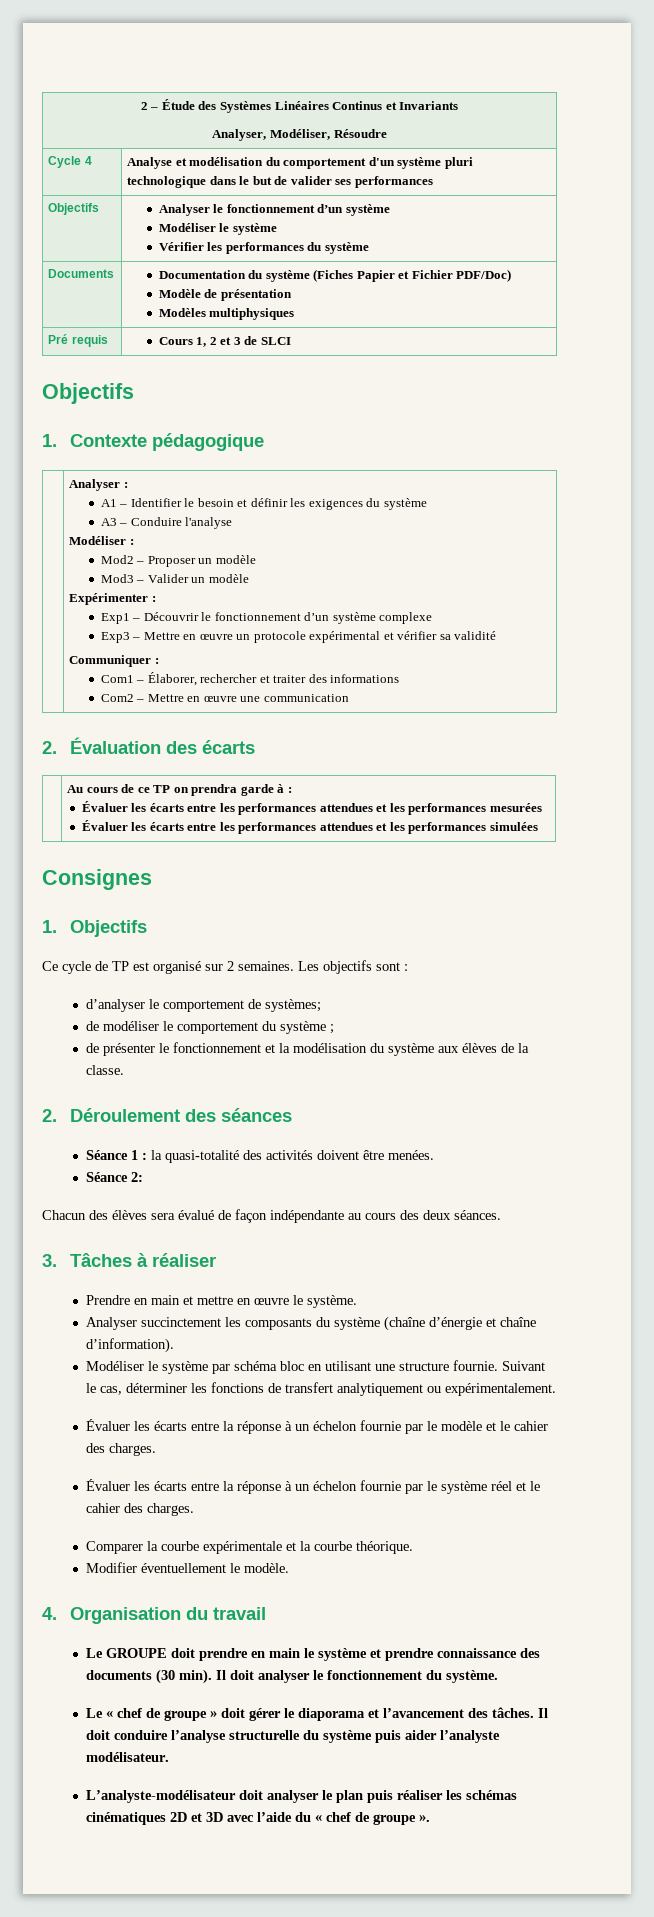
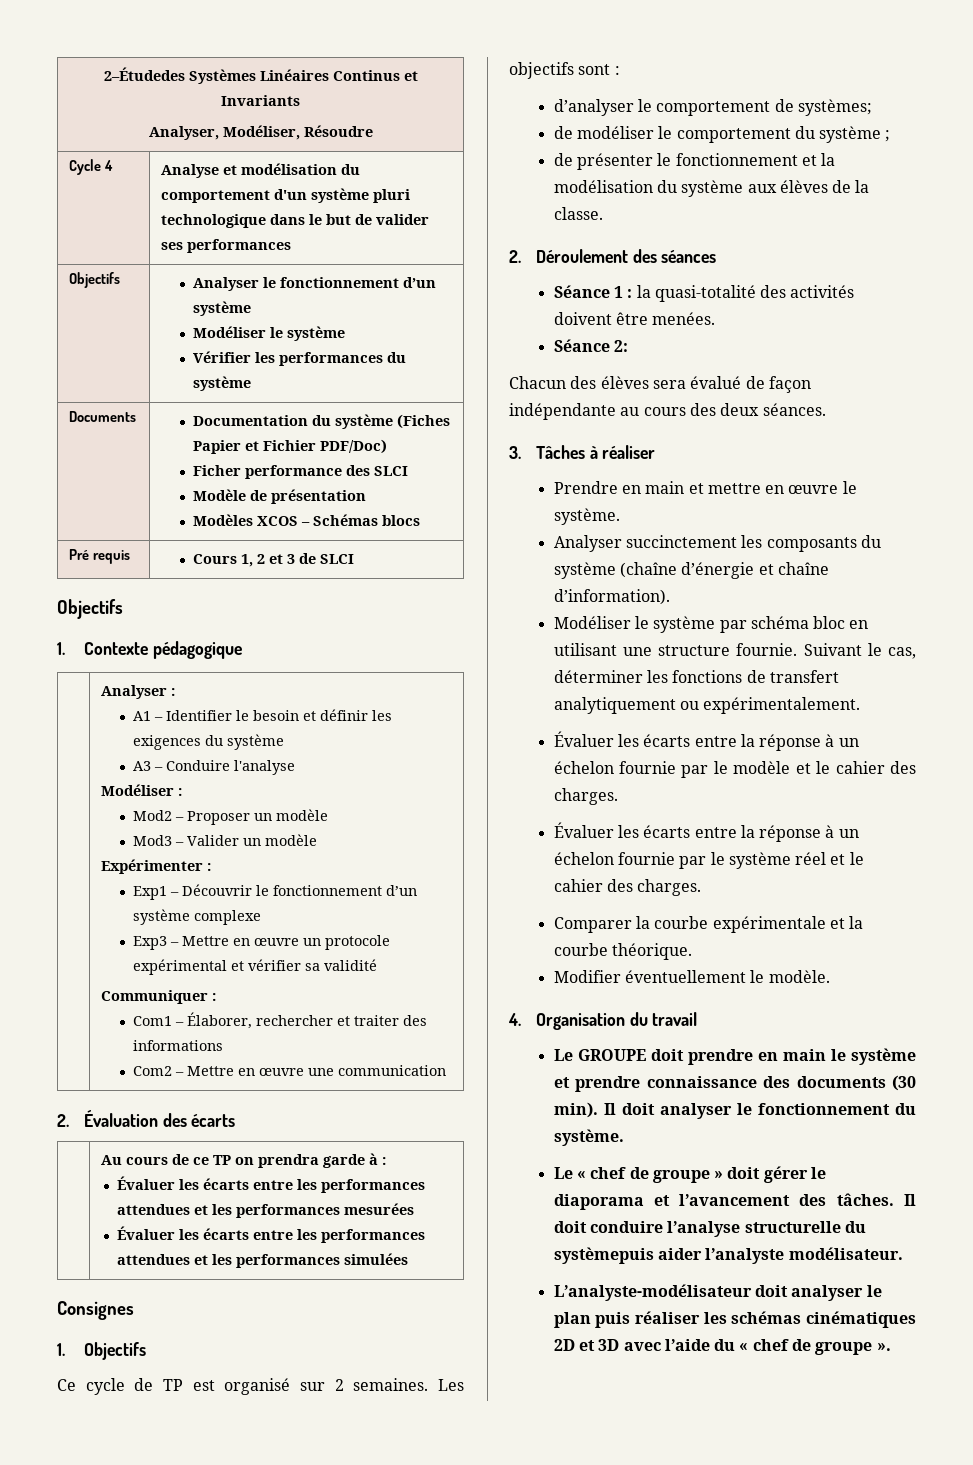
- 2 – Étude des Systèmes Linéaires Continus et Invariants
+ 2–Étudedes Systèmes Linéaires Continus et Invariants
  Documents | Documentation du système (Fiches Papier et Fichier PDF/Doc)
+ Ficher performance des SLCI
  Modèle de présentation
- Modèles multiphysiques
+ Modèles XCOS – Schémas blocs
- Il doit conduire l’analyse structurelle du système puis aider l’analyste modélisateur.
+ Il doit conduire l’analyse structurelle du systèmepuis aider l’analyste modélisateur.

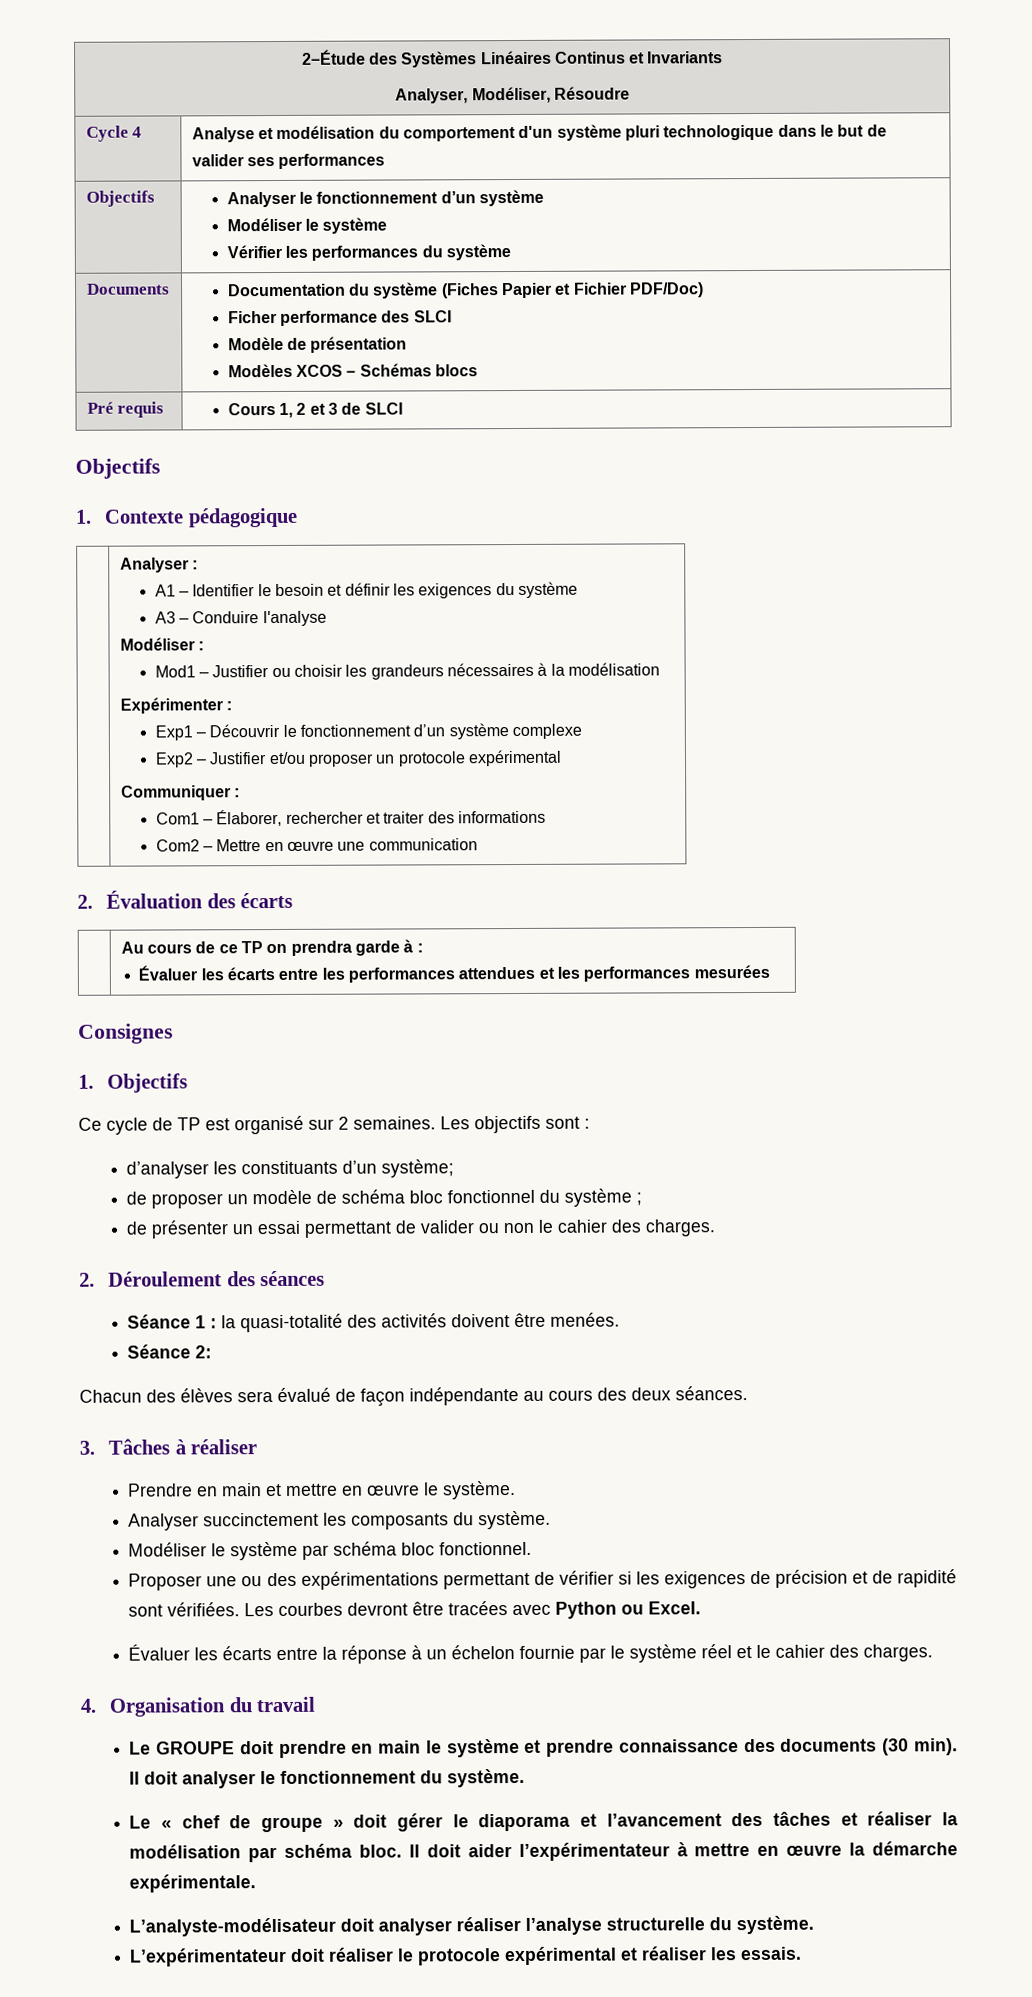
- 2–Étudedes Systèmes Linéaires Continus et Invariants
+ 2–Étude des Systèmes Linéaires Continus et Invariants
- Mod2 – Proposer un modèle
- Mod3 – Valider un modèle
+ Mod1 – Justifier ou choisir les grandeurs nécessaires à la modélisation
- Exp3 – Mettre en œuvre un protocole expérimental et vérifier sa validité
+ Exp2 – Justifier et/ou proposer un protocole expérimental
  | Au cours de ce TP on prendra garde à :
  Évaluer les écarts entre les performances attendues et les performances mesurées
- Évaluer les écarts entre les performances attendues et les performances simulées
- d’analyser le comportement de systèmes;
- de modéliser le comportement du système ;
+ d’analyser les constituants d’un système;
+ de proposer un modèle de schéma bloc fonctionnel du système ;
- de présenter le fonctionnement et la modélisation du système aux élèves de la classe.
+ de présenter un essai permettant de valider ou non le cahier des charges.
- Analyser succinctement les composants du système (chaîne d’énergie et chaîne d’information).
+ Analyser succinctement les composants du système.
- Modéliser le système par schéma bloc en utilisant une structure fournie. Suivant le cas, déterminer les fonctions de transfert analytiquement ou expérimentalement.
- Évaluer les écarts entre la réponse à un échelon fournie par le modèle et le cahier des charges.
+ Modéliser le système par schéma bloc fonctionnel.
+ Proposer une ou des expérimentations permettant de vérifier si les exigences de précision et de rapidité sont vérifiées. Les courbes devront être tracées avec Python ou Excel.
- Comparer la courbe expérimentale et la courbe théorique.
- Modifier éventuellement le modèle.
- Le « chef de groupe » doit gérer le diaporama et l’avancement des tâches. Il doit conduire l’analyse structurelle du systèmepuis aider l’analyste modélisateur.
- L’analyste-modélisateur doit analyser le plan puis réaliser les schémas cinématiques 2D et 3D avec l’aide du « chef de groupe ».
+ Le « chef de groupe » doit gérer le diaporama et l’avancement des tâches et réaliser la modélisation par schéma bloc. Il doit aider l’expérimentateur à mettre en œuvre la démarche expérimentale.
+ L’analyste-modélisateur doit analyser réaliser l’analyse structurelle du système.
+ L’expérimentateur doit réaliser le protocole expérimental et réaliser les essais.

